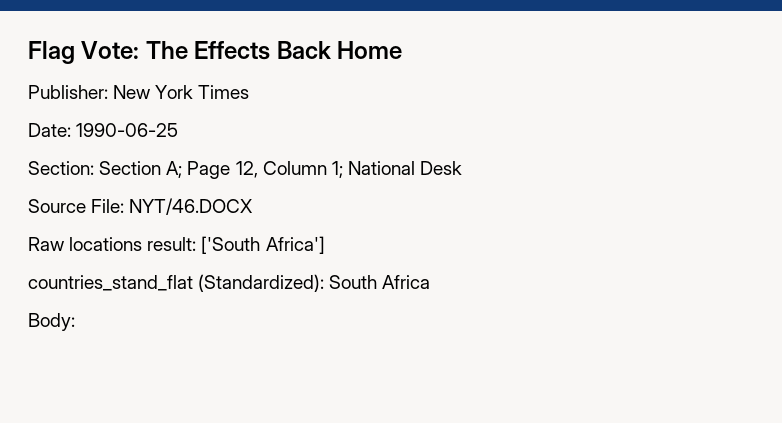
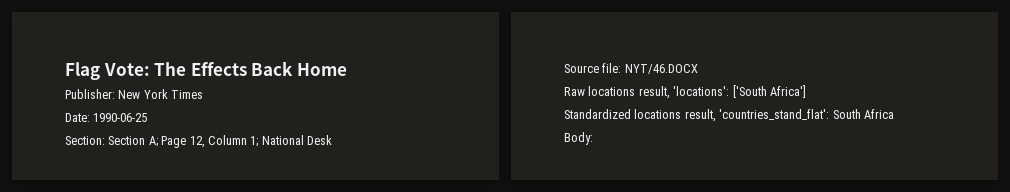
- Source File: NYT/46.DOCX
+ Source file: NYT/46.DOCX
- Raw locations result: ['South Africa']
+ Raw locations result, 'locations': ['South Africa']
- countries_stand_flat (Standardized): South Africa
+ Standardized locations result, 'countries_stand_flat': South Africa

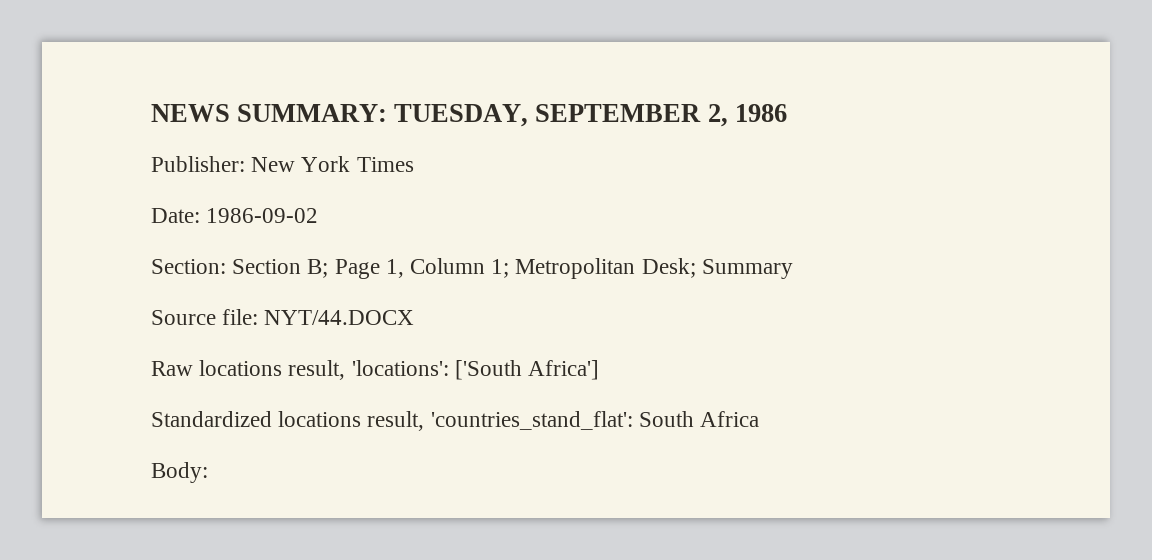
- Flag Vote: The Effects Back Home
+ NEWS SUMMARY: TUESDAY, SEPTEMBER 2, 1986
- Date: 1990-06-25
+ Date: 1986-09-02
- Section: Section A; Page 12, Column 1; National Desk
+ Section: Section B; Page 1, Column 1; Metropolitan Desk; Summary
- Source file: NYT/46.DOCX
+ Source file: NYT/44.DOCX

